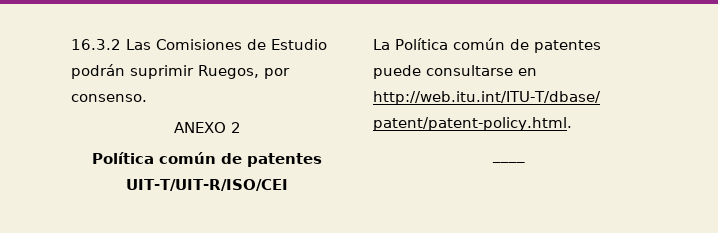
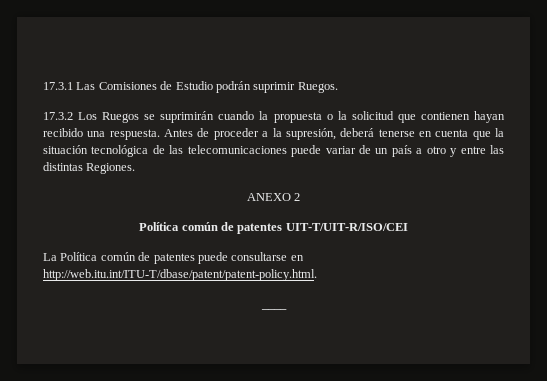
- 16.3.2 Las Comisiones de Estudio podrán suprimir Ruegos, por consenso.
+ 17.3.1 Las Comisiones de Estudio podrán suprimir Ruegos.
+ 17.3.2 Los Ruegos se suprimirán cuando la propuesta o la solicitud que contienen hayan recibido una respuesta. Antes de proceder a la supresión, deberá tenerse en cuenta que la situación tecnológica de las telecomunicaciones puede variar de un país a otro y entre las distintas Regiones.

